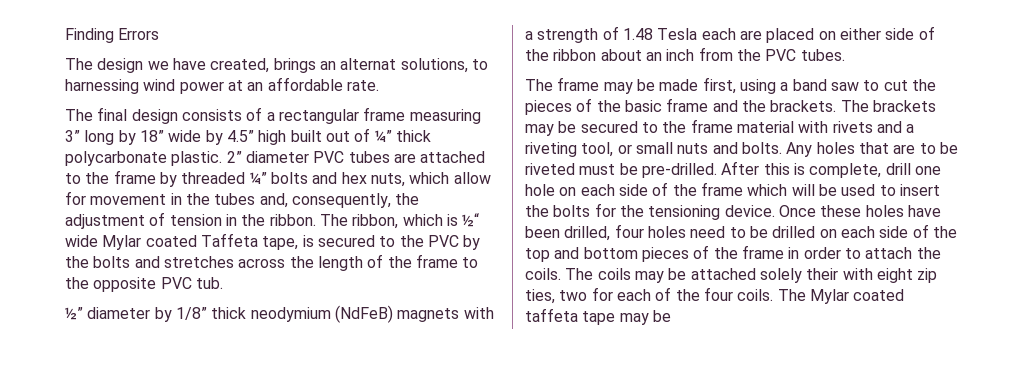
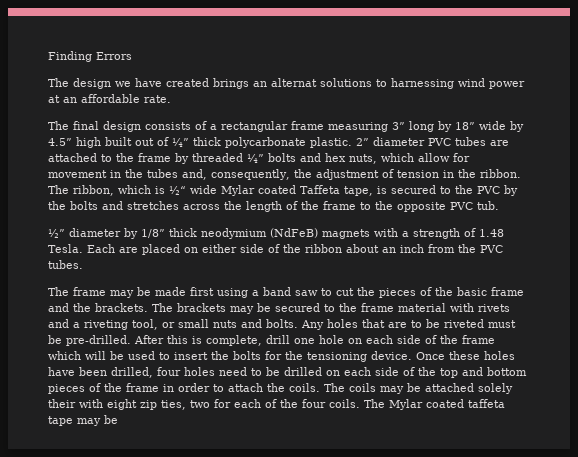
- The design we have created, brings an alternat solutions, to harnessing wind power at an affordable rate.
+ The design we have created brings an alternat solutions to harnessing wind power at an affordable rate.
- ½” diameter by 1/8” thick neodymium (NdFeB) magnets with a strength of 1.48 Tesla each are placed on either side of the ribbon about an inch from the PVC tubes.
+ ½” diameter by 1/8” thick neodymium (NdFeB) magnets with a strength of 1.48 Tesla. Each are placed on either side of the ribbon about an inch from the PVC tubes.
- The frame may be made first, using a band saw to cut the pieces of the basic frame and the brackets.
+ The frame may be made first using a band saw to cut the pieces of the basic frame and the brackets.

